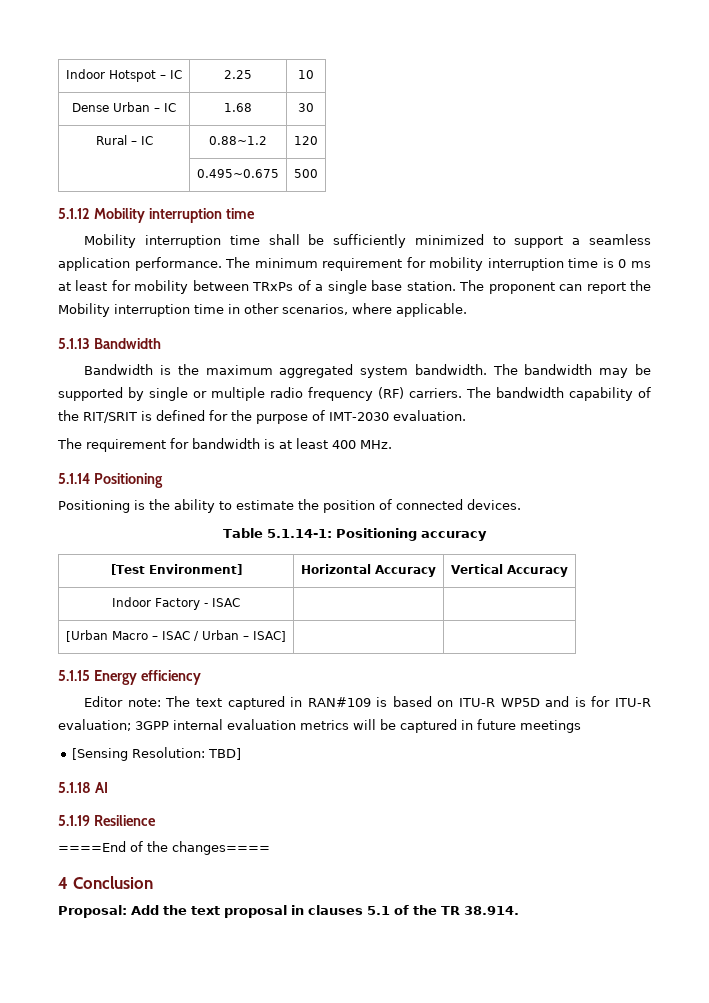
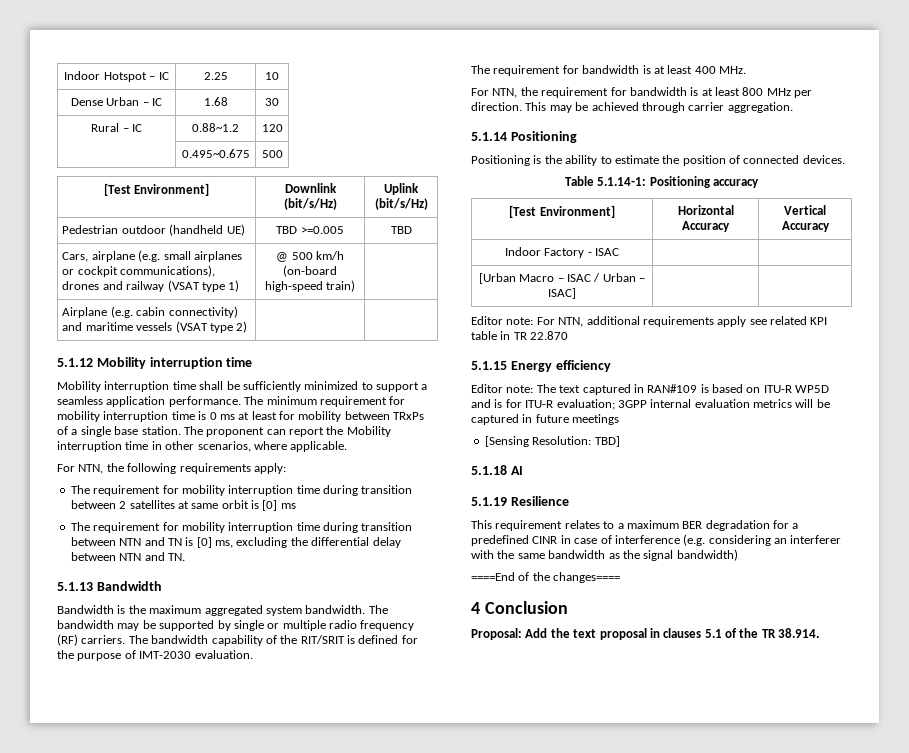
+ [Test Environment] | Downlink (bit/s/Hz) | Uplink (bit/s/Hz)
+ Pedestrian outdoor (handheld UE) | TBD >=0.005 | TBD
+ Cars, airplane (e.g. small airplanes or cockpit communications), drones and railway (VSAT type 1) | @ 500 km/h (on-board high-speed train) |
+ Airplane (e.g. cabin connectivity) and maritime vessels (VSAT type 2) | |
+ For NTN, the following requirements apply:
+ The requirement for mobility interruption time during transition between 2 satellites at same orbit is [0] ms
+ The requirement for mobility interruption time during transition between NTN and TN is [0] ms, excluding the differential delay between NTN and TN.
+ For NTN, the requirement for bandwidth is at least 800 MHz per direction. This may be achieved through carrier aggregation.
+ Editor note: For NTN, additional requirements apply see related KPI table in TR 22.870
+ This requirement relates to a maximum BER degradation for a predefined CINR in case of interference (e.g. considering an interferer with the same bandwidth as the signal bandwidth)

